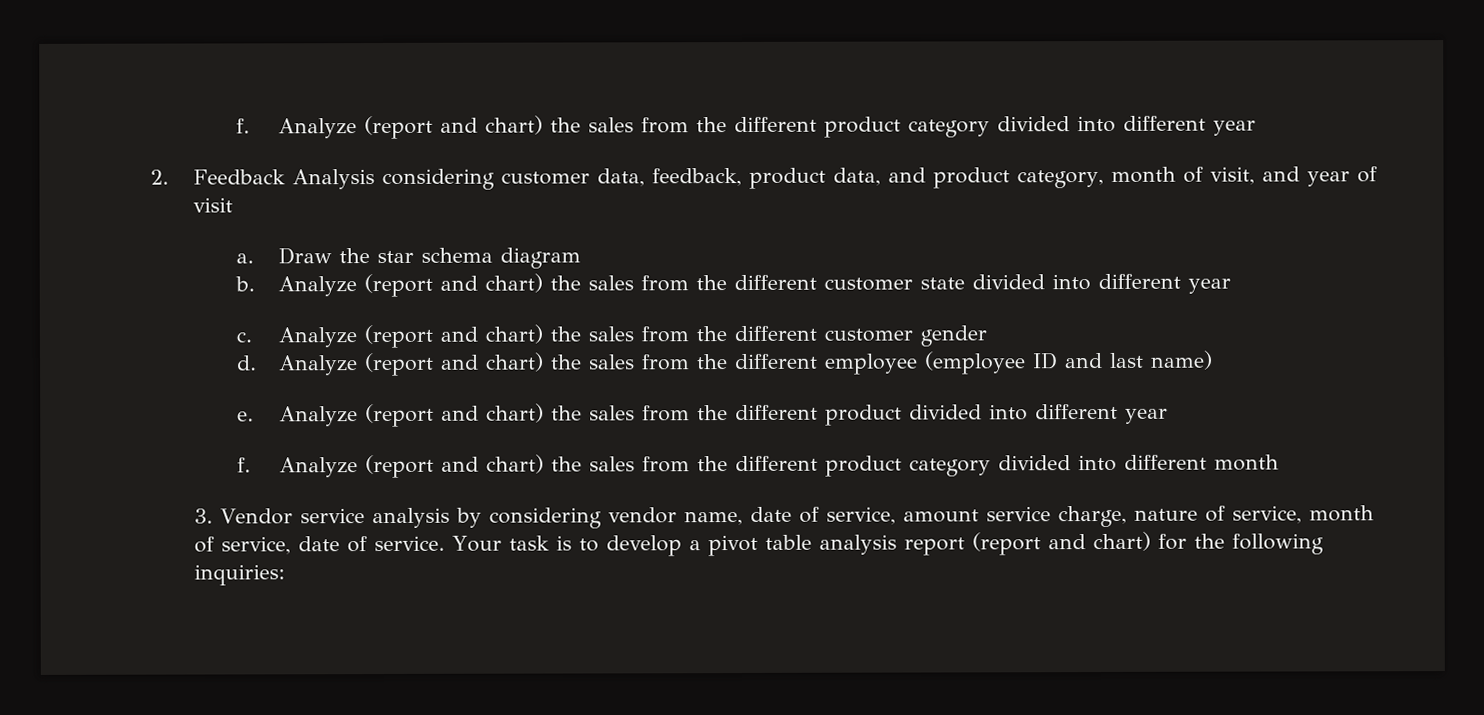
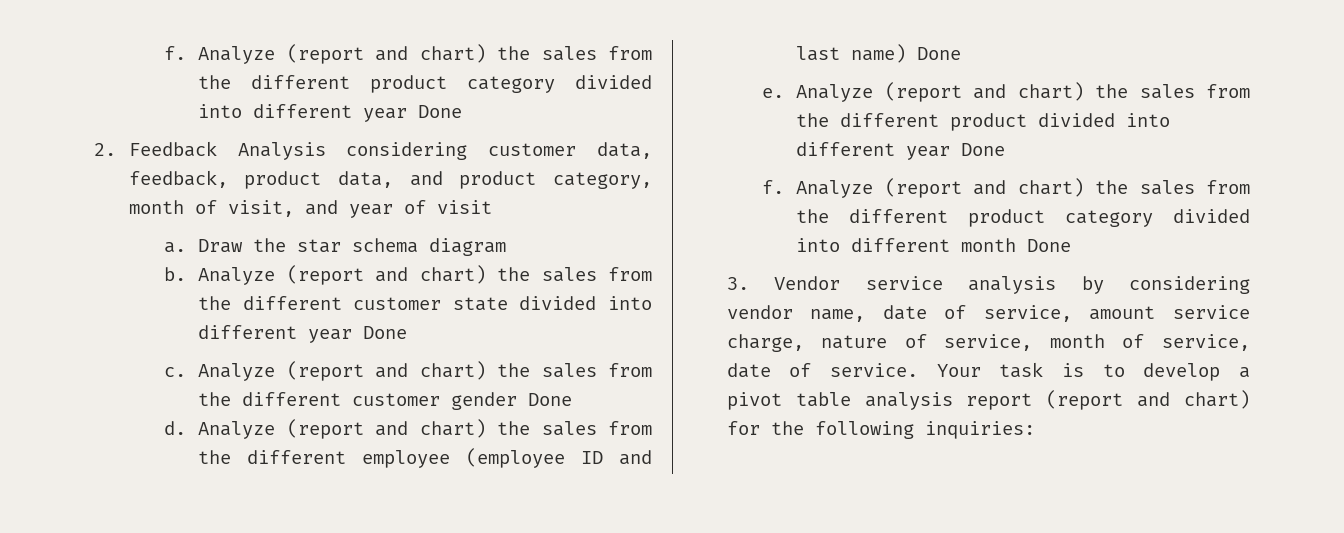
- Analyze (report and chart) the sales from the different product category divided into different year
+ Analyze (report and chart) the sales from the different product category divided into different year Done
- Analyze (report and chart) the sales from the different customer state divided into different year
+ Analyze (report and chart) the sales from the different customer state divided into different year Done
- Analyze (report and chart) the sales from the different customer gender
+ Analyze (report and chart) the sales from the different customer gender Done
- Analyze (report and chart) the sales from the different employee (employee ID and last name)
+ Analyze (report and chart) the sales from the different employee (employee ID and last name) Done
- Analyze (report and chart) the sales from the different product divided into different year
+ Analyze (report and chart) the sales from the different product divided into different year Done
- Analyze (report and chart) the sales from the different product category divided into different month
+ Analyze (report and chart) the sales from the different product category divided into different month Done

